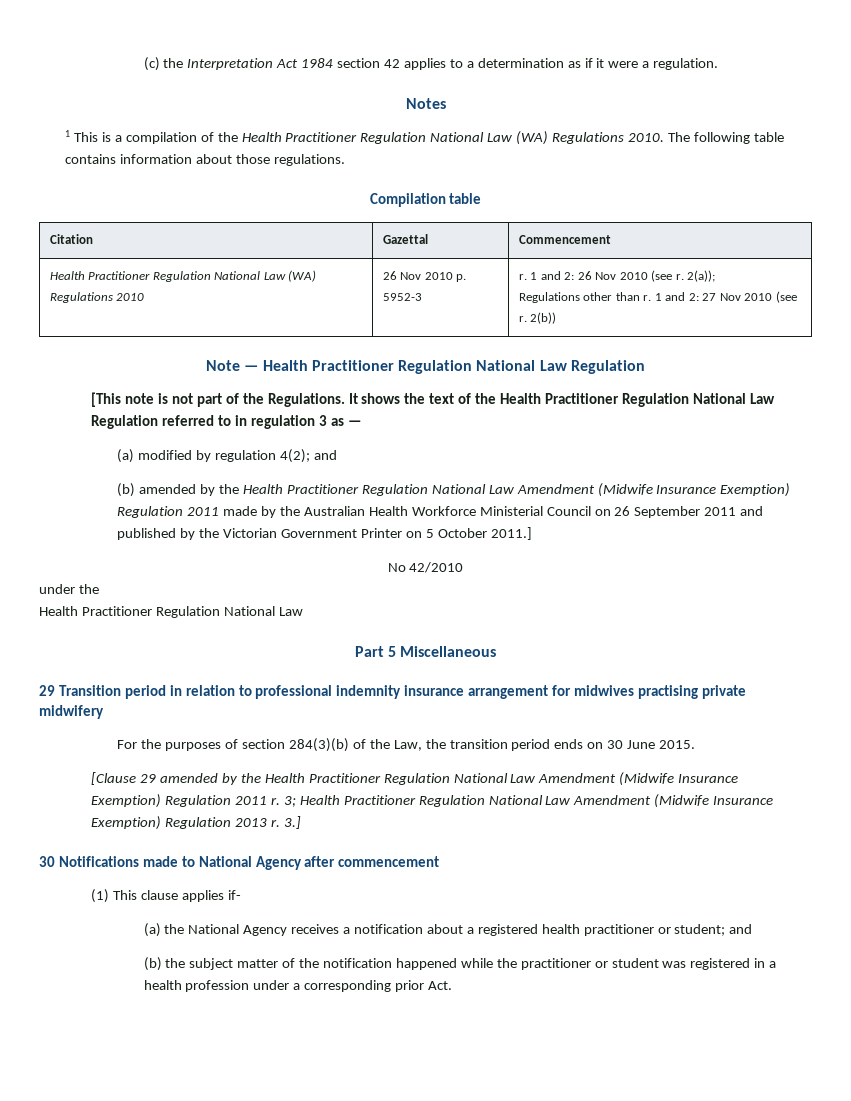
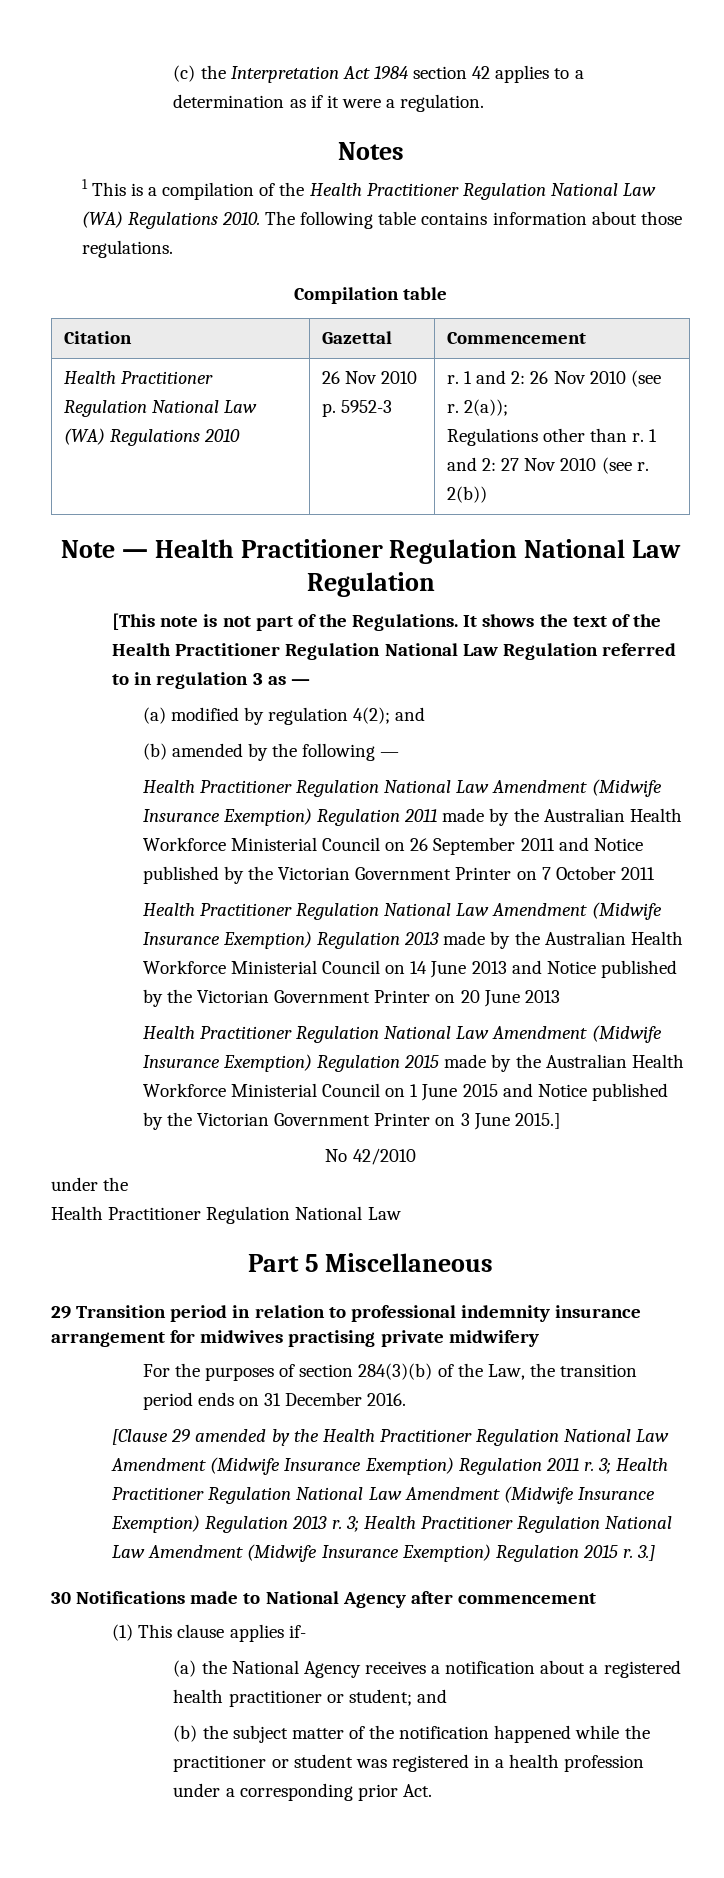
- (b) amended by the Health Practitioner Regulation National Law Amendment (Midwife Insurance Exemption) Regulation 2011 made by the Australian Health Workforce Ministerial Council on 26 September 2011 and published by the Victorian Government Printer on 5 October 2011.]
+ (b) amended by the following —
+ Health Practitioner Regulation National Law Amendment (Midwife Insurance Exemption) Regulation 2011 made by the Australian Health Workforce Ministerial Council on 26 September 2011 and Notice published by the Victorian Government Printer on 7 October 2011
+ Health Practitioner Regulation National Law Amendment (Midwife Insurance Exemption) Regulation 2013 made by the Australian Health Workforce Ministerial Council on 14 June 2013 and Notice published by the Victorian Government Printer on 20 June 2013
+ Health Practitioner Regulation National Law Amendment (Midwife Insurance Exemption) Regulation 2015 made by the Australian Health Workforce Ministerial Council on 1 June 2015 and Notice published by the Victorian Government Printer on 3 June 2015.]
- For the purposes of section 284(3)(b) of the Law, the transition period ends on 30 June 2015.
+ For the purposes of section 284(3)(b) of the Law, the transition period ends on 31 December 2016.
+ 3; Health Practitioner Regulation National Law Amendment (Midwife Insurance Exemption) Regulation 2015 r.

